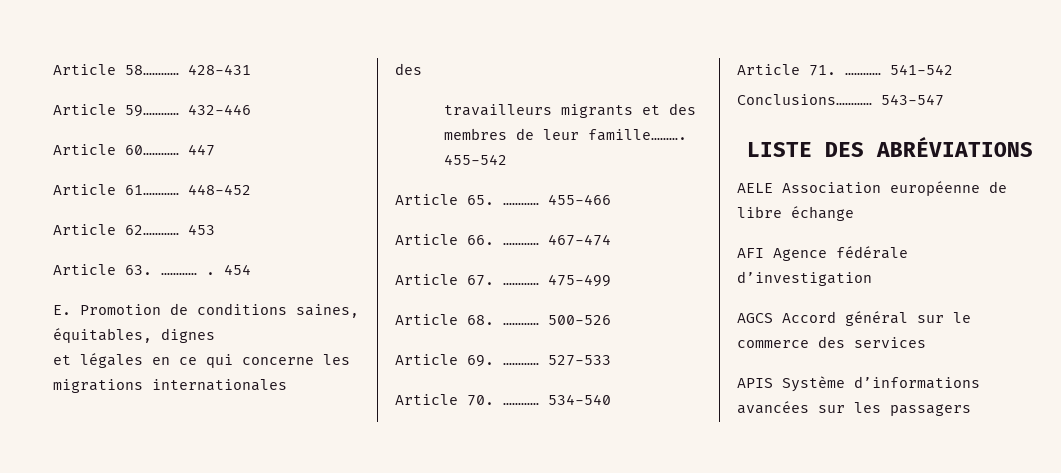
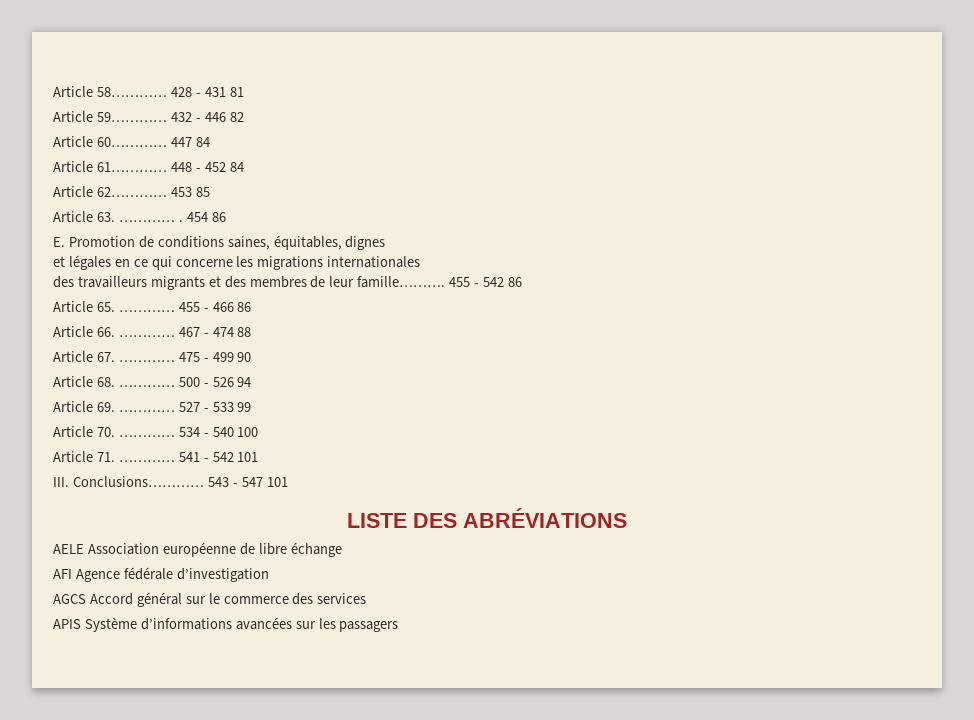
- 428-431
- Article 59………… 432-446
+ 428 - 431 81
+ Article 59………… 432 - 446 82
- 447
+ 447 84
- 448-452
+ 448 - 452 84
- 453
+ 453 85
- 454
+ 454 86
  et légales en ce qui concerne les migrations internationales
- des
- travailleurs migrants et des membres de leur famille……….
+ des travailleurs migrants et des membres de leur famille……….
- 455-542
+ 455 - 542 86
- 455-466
+ 455 - 466 86
- 467-474
+ 467 - 474 88
- 475-499
+ 475 - 499 90
- 500-526
+ 500 - 526 94
- 527-533
+ 527 - 533 99
- 534-540
+ 534 - 540 100
- 541-542
- Conclusions………… 543-547
+ 541 - 542 101
+ III. Conclusions………… 543 - 547 101

